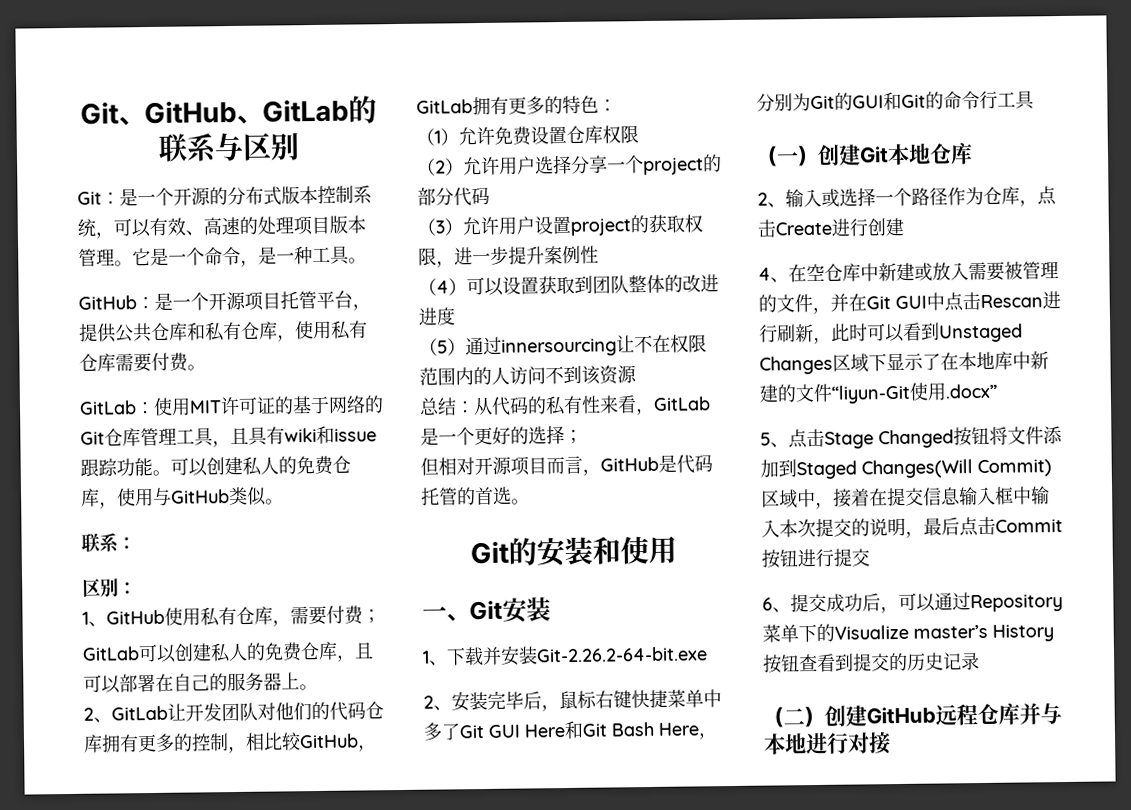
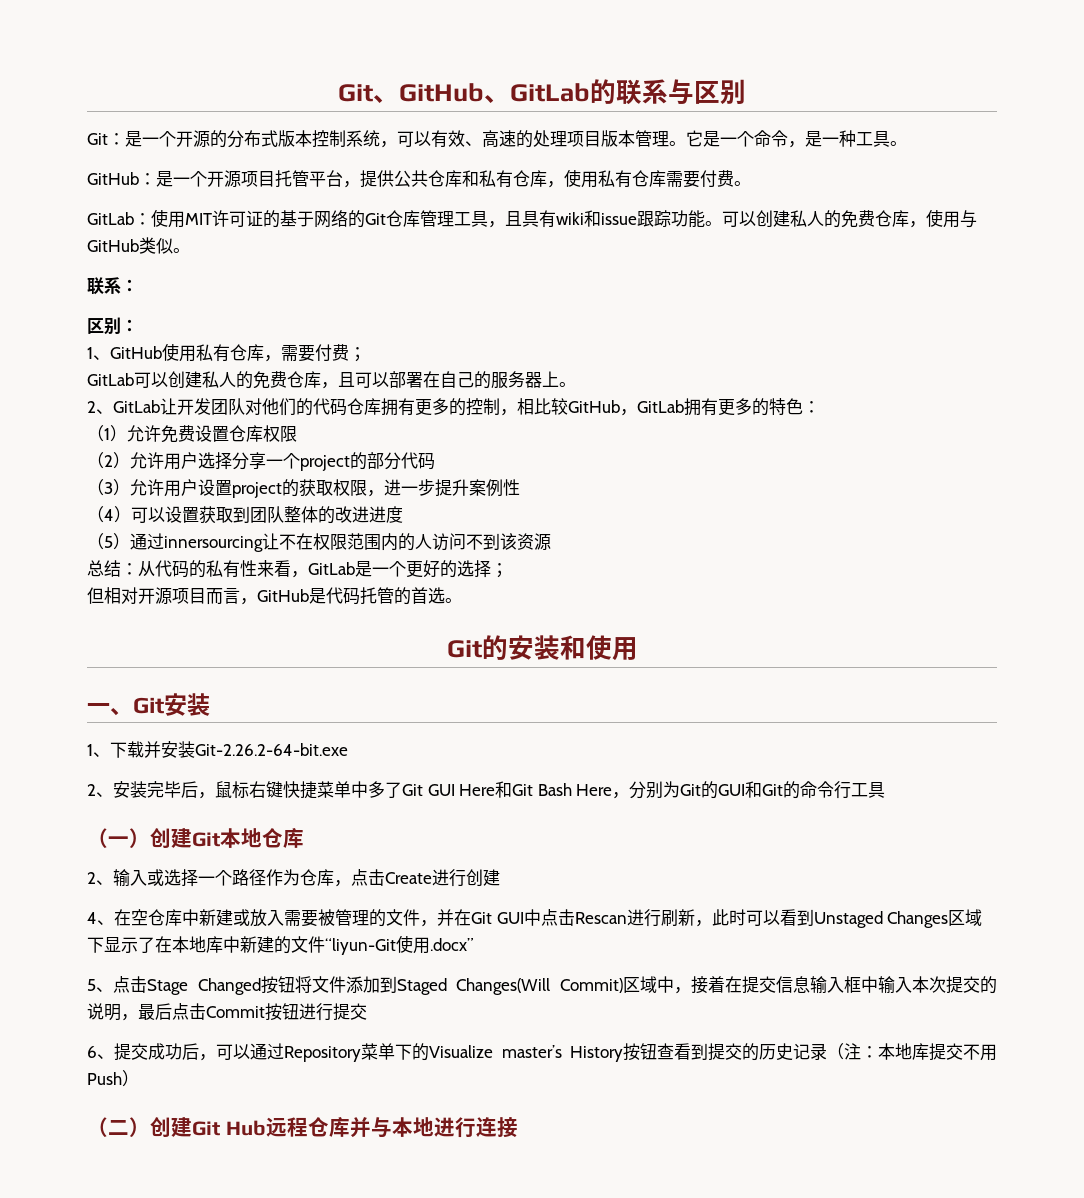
- 6、提交成功后，可以通过Repository菜单下的Visualize master’s History按钮查看到提交的历史记录
+ 6、提交成功后，可以通过Repository菜单下的Visualize master’s History按钮查看到提交的历史记录（注：本地库提交不用Push）
- （二）创建GitHub远程仓库并与本地进行对接
+ （二）创建Git Hub远程仓库并与本地进行连接

